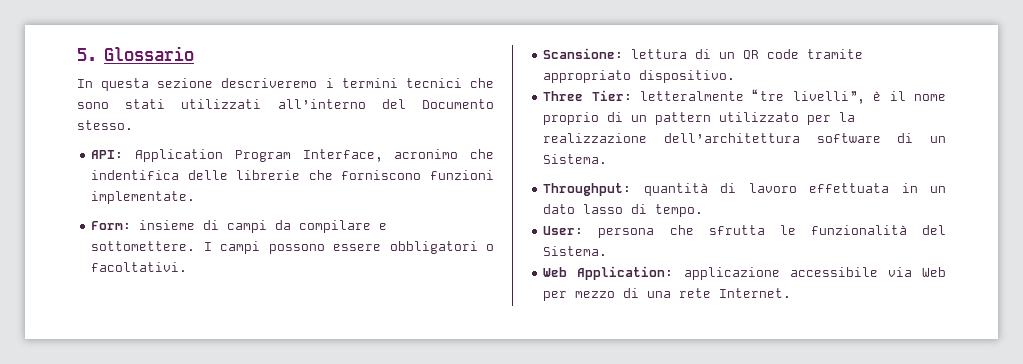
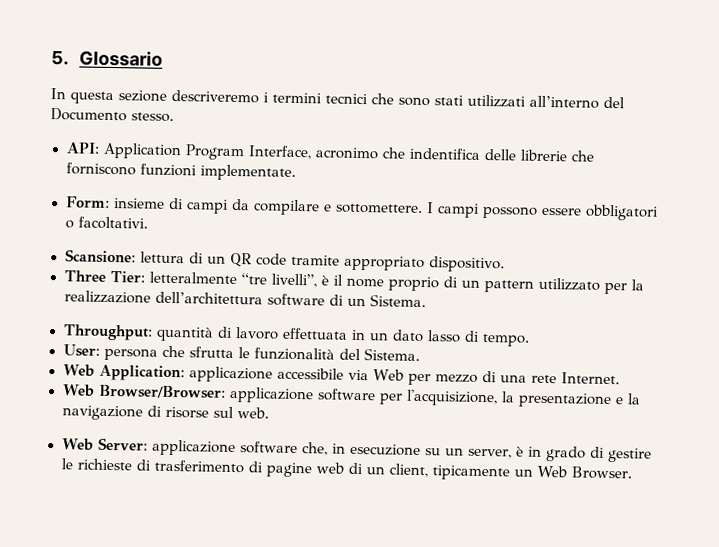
+ Web Browser/Browser: applicazione software per l'acquisizione, la presentazione e la navigazione di risorse sul web.
+ Web Server: applicazione software che, in esecuzione su un server, è in grado di gestire le richieste di trasferimento di pagine web di un client, tipicamente un Web Browser.

